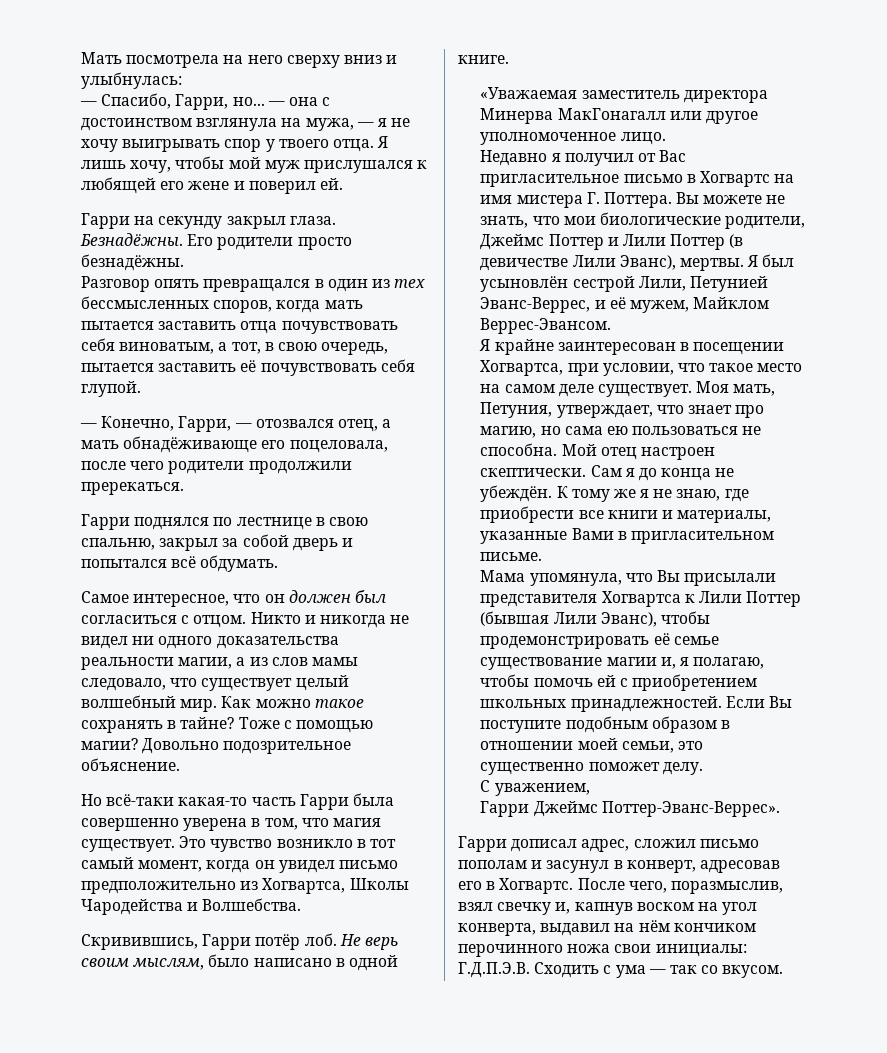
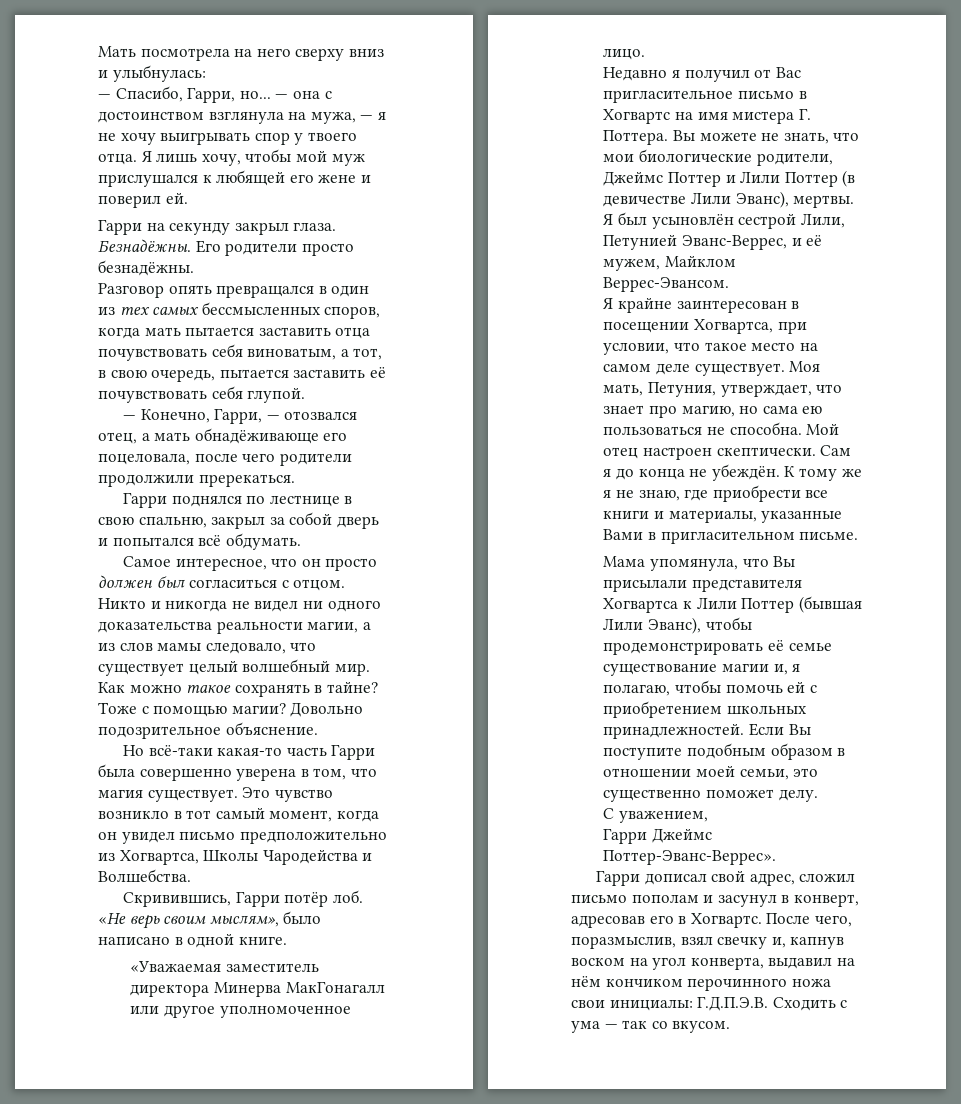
- Разговор опять превращался в один из тех бессмысленных споров, когда мать пытается заставить отца почувствовать себя виноватым, а тот, в свою очередь, пытается заставить её почувствовать себя глупой.
+ Разговор опять превращался в один из тех самых бессмысленных споров, когда мать пытается заставить отца почувствовать себя виноватым, а тот, в свою очередь, пытается заставить её почувствовать себя глупой.
- Самое интересное, что он должен был согласиться с отцом.
+ Самое интересное, что он просто должен был согласиться с отцом.
- Не верь своим мыслям, было написано в одной книге.
+ «Не верь своим мыслям», было написано в одной книге.
- Гарри дописал адрес, сложил письмо пополам и засунул в конверт, адресовав его в Хогвартс.
+ Гарри дописал свой адрес, сложил письмо пополам и засунул в конверт, адресовав его в Хогвартс.

